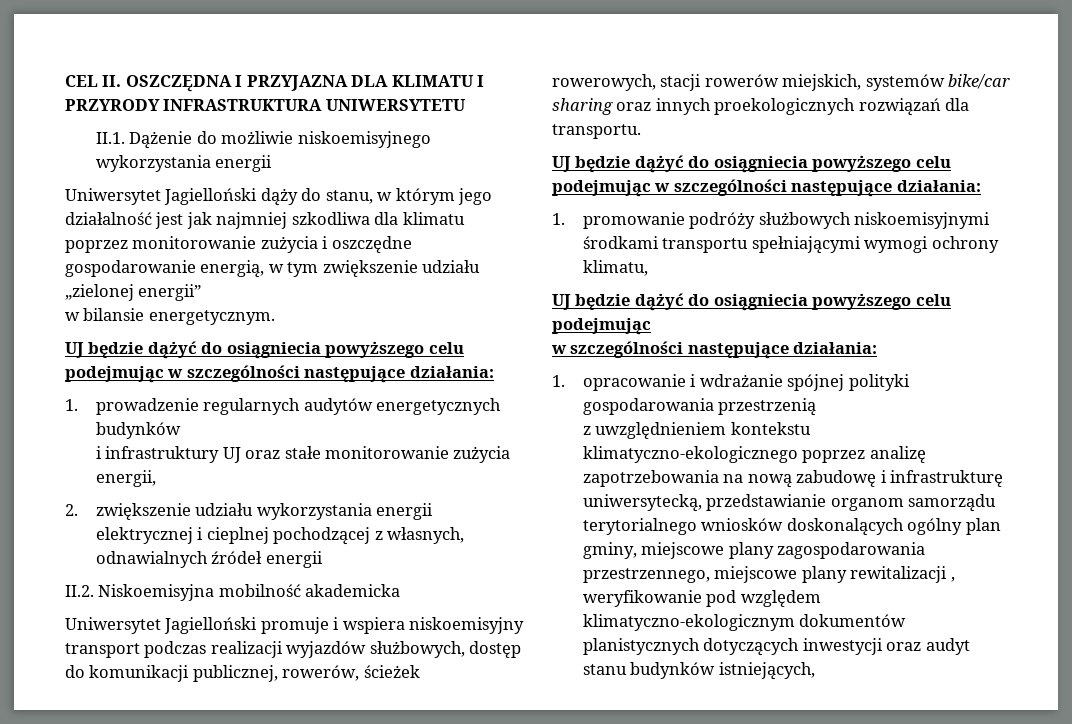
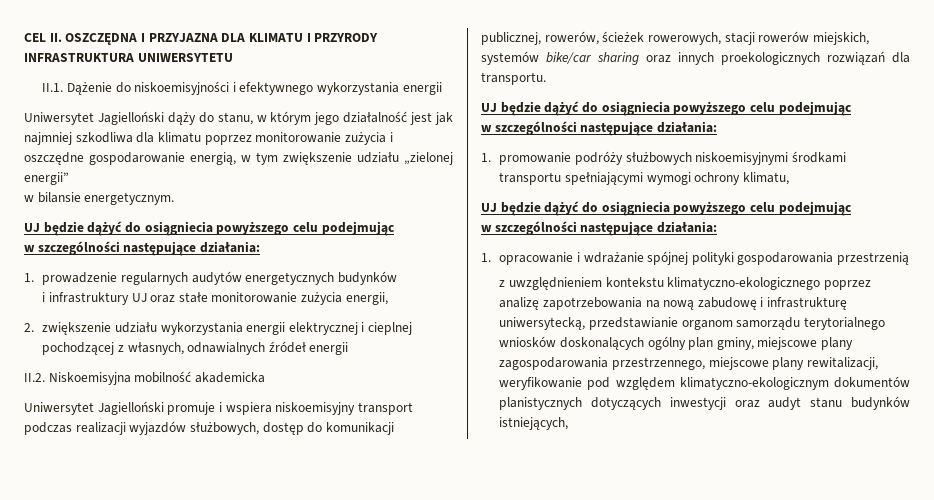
- II.1. Dążenie do możliwie niskoemisyjnego wykorzystania energii
+ II.1. Dążenie do niskoemisyjności i efektywnego wykorzystania energii
  w bilansie energetycznym.
- UJ będzie dążyć do osiągniecia powyższego celu podejmując w szczególności następujące działania:
+ UJ będzie dążyć do osiągniecia powyższego celu podejmując
+ w szczególności następujące działania:
  Uniwersytet Jagielloński promuje i wspiera niskoemisyjny transport podczas realizacji wyjazdów służbowych, dostęp do komunikacji publicznej, rowerów, ścieżek rowerowych, stacji rowerów miejskich, systemów bike/car sharing oraz innych proekologicznych rozwiązań dla transportu.
- UJ będzie dążyć do osiągniecia powyższego celu podejmując w szczególności następujące działania:
+ UJ będzie dążyć do osiągniecia powyższego celu podejmując
+ w szczególności następujące działania:
- z uwzględnieniem kontekstu klimatyczno-ekologicznego poprzez analizę zapotrzebowania na nową zabudowę i infrastrukturę uniwersytecką, przedstawianie organom samorządu terytorialnego wniosków doskonalących ogólny plan gminy, miejscowe plany zagospodarowania przestrzennego, miejscowe plany rewitalizacji , weryfikowanie pod względem klimatyczno-ekologicznym dokumentów planistycznych dotyczących inwestycji oraz audyt stanu budynków istniejących,
+ z uwzględnieniem kontekstu klimatyczno-ekologicznego poprzez analizę zapotrzebowania na nową zabudowę i infrastrukturę uniwersytecką, przedstawianie organom samorządu terytorialnego wniosków doskonalących ogólny plan gminy, miejscowe plany zagospodarowania przestrzennego, miejscowe plany rewitalizacji, weryfikowanie pod względem klimatyczno-ekologicznym dokumentów planistycznych dotyczących inwestycji oraz audyt stanu budynków istniejących,

